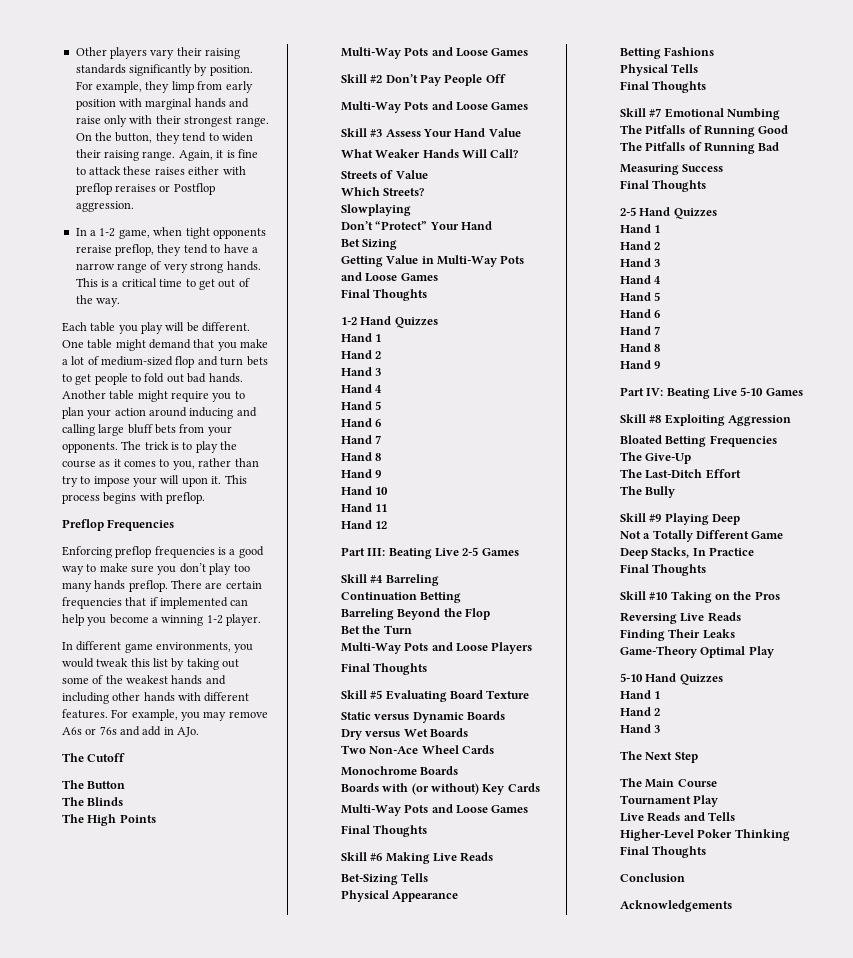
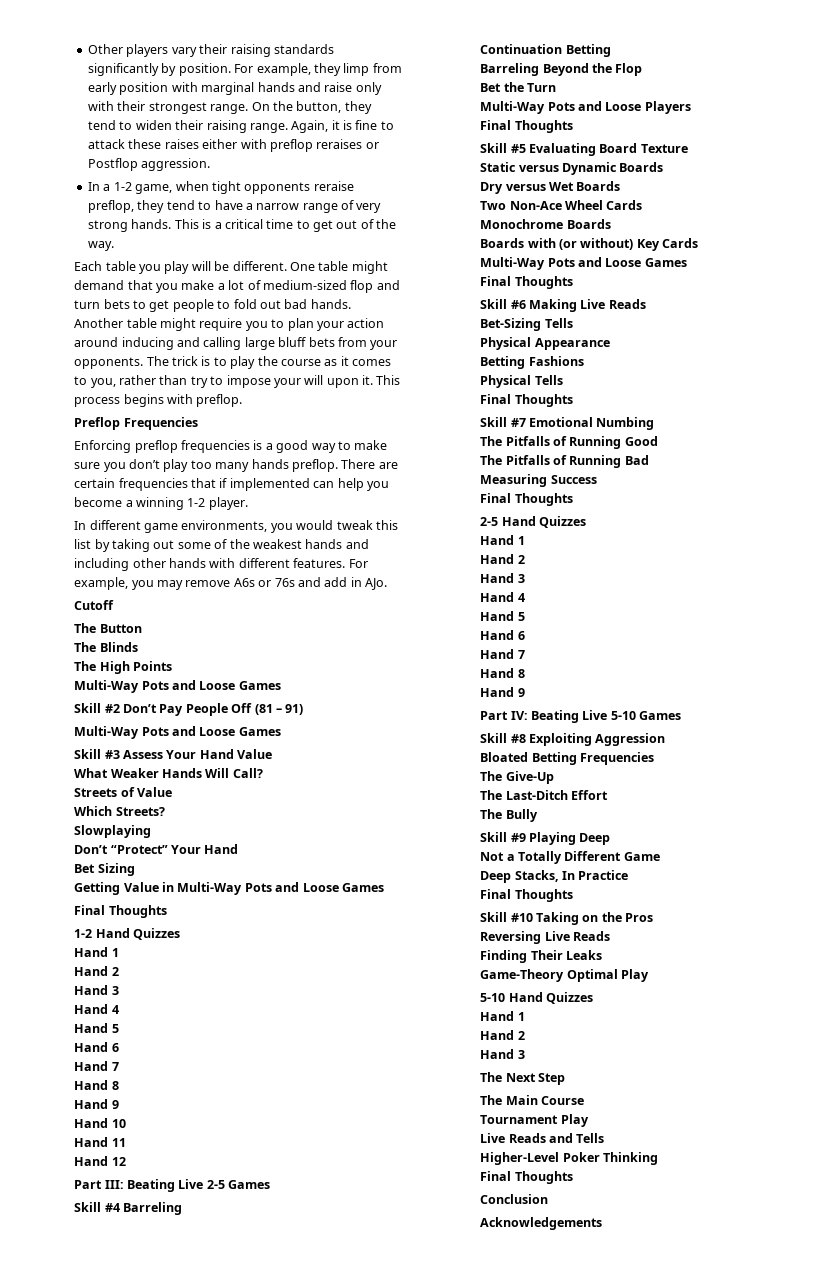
- The Cutoff
+ Cutoff
- Skill #2 Don’t Pay People Off
+ Skill #2 Don’t Pay People Off (81 – 91)

